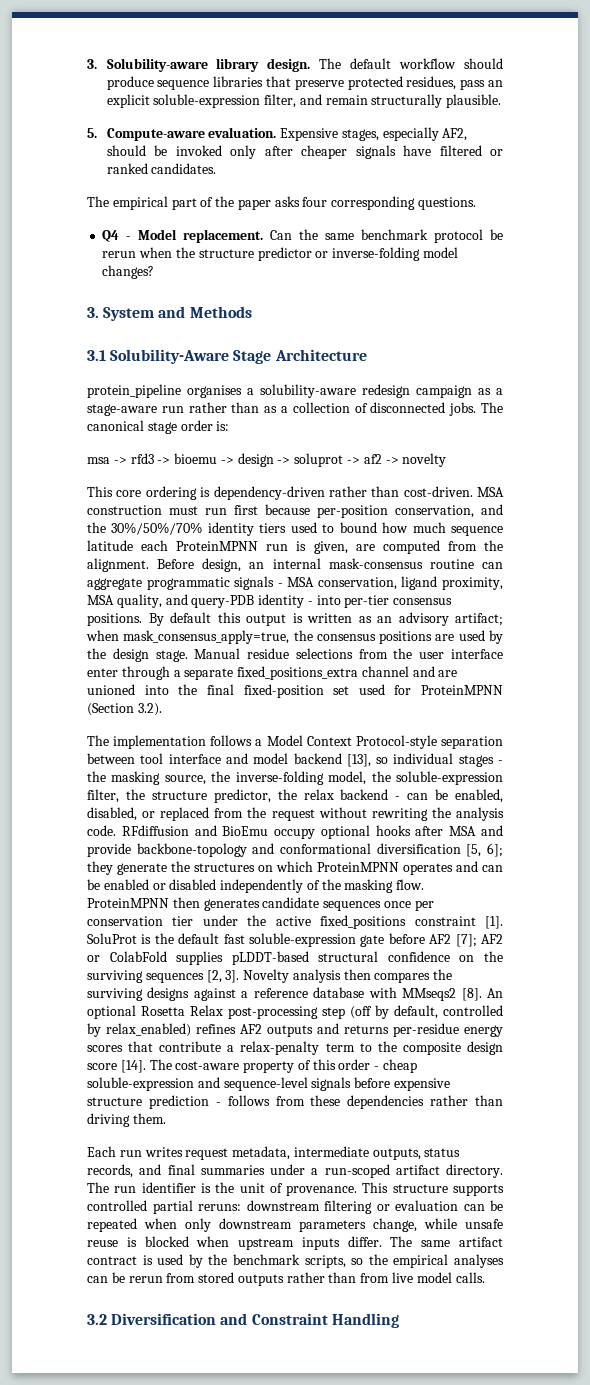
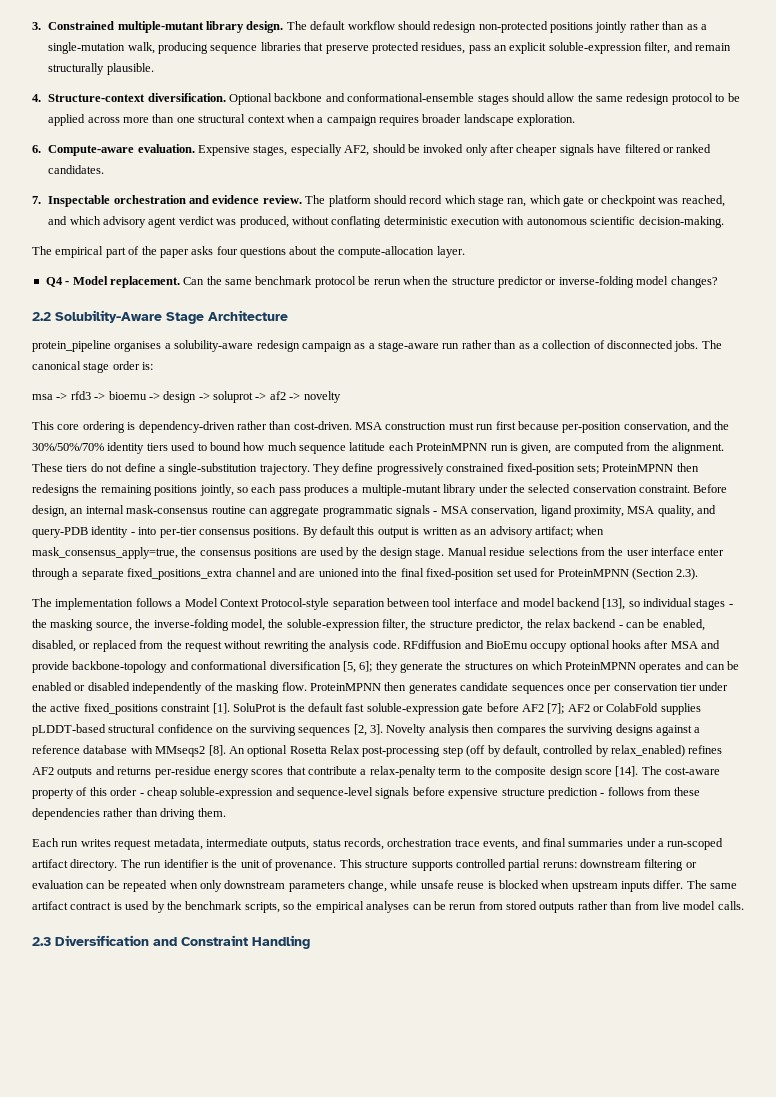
- 3. Solubility-aware library design.
+ 3. Constrained multiple-mutant library design.
- The default workflow should produce sequence libraries that preserve protected residues, pass an explicit soluble-expression filter, and remain structurally plausible.
+ The default workflow should redesign non-protected positions jointly rather than as a single-mutation walk, producing sequence libraries that preserve protected residues, pass an explicit soluble-expression filter, and remain structurally plausible.
- 5. Compute-aware evaluation.
+ 4. Structure-context diversification. Optional backbone and conformational-ensemble stages should allow the same redesign protocol to be applied across more than one structural context when a campaign requires broader landscape exploration.
+ 6. Compute-aware evaluation.
+ 7. Inspectable orchestration and evidence review. The platform should record which stage ran, which gate or checkpoint was reached, and which advisory agent verdict was produced, without conflating deterministic execution with autonomous scientific decision-making.
- The empirical part of the paper asks four corresponding questions.
+ The empirical part of the paper asks four questions about the compute-allocation layer.
- 3. System and Methods
- 3.1 Solubility-Aware Stage Architecture
+ 2.2 Solubility-Aware Stage Architecture
+ These tiers do not define a single-substitution trajectory. They define progressively constrained fixed-position sets; ProteinMPNN then redesigns the remaining positions jointly, so each pass produces a multiple-mutant library under the selected conservation constraint.
- Manual residue selections from the user interface enter through a separate fixed_positions_extra channel and are unioned into the final fixed-position set used for ProteinMPNN (Section 3.2).
+ Manual residue selections from the user interface enter through a separate fixed_positions_extra channel and are unioned into the final fixed-position set used for ProteinMPNN (Section 2.3).
- Each run writes request metadata, intermediate outputs, status records, and final summaries under a run-scoped artifact directory.
+ Each run writes request metadata, intermediate outputs, status records, orchestration trace events, and final summaries under a run-scoped artifact directory.
- 3.2 Diversification and Constraint Handling
+ 2.3 Diversification and Constraint Handling

